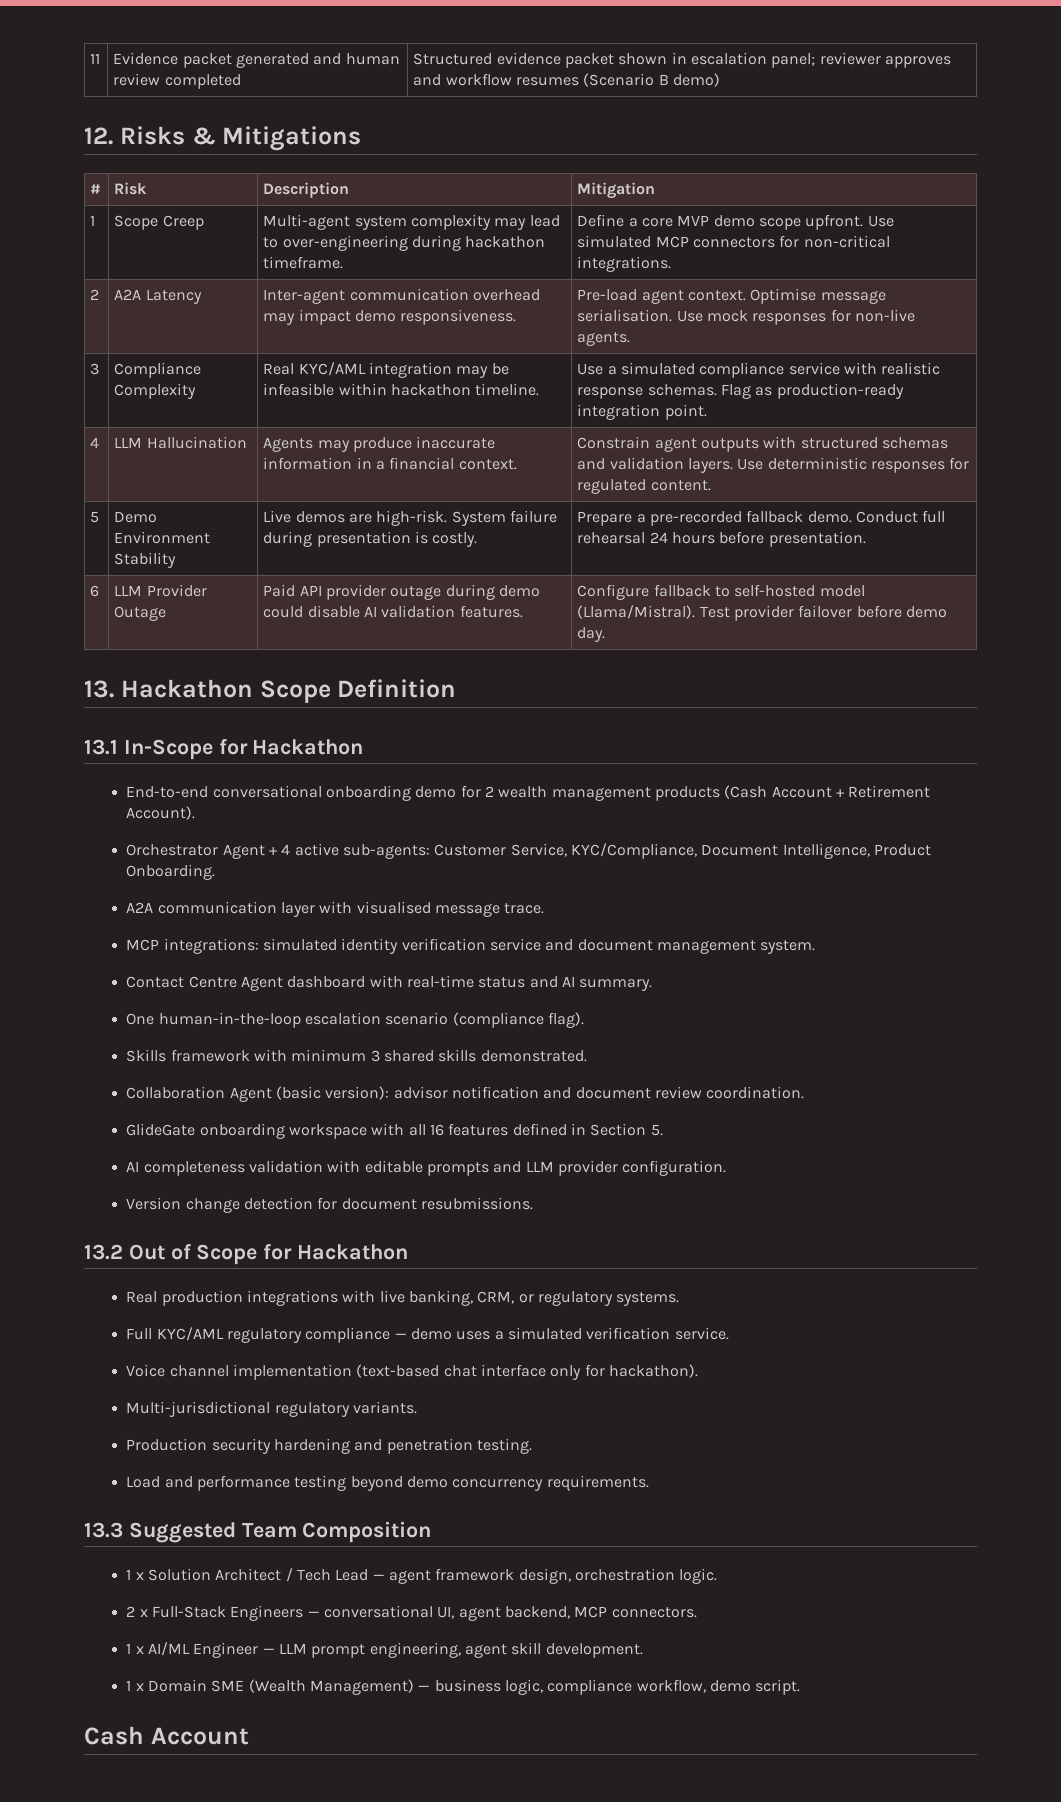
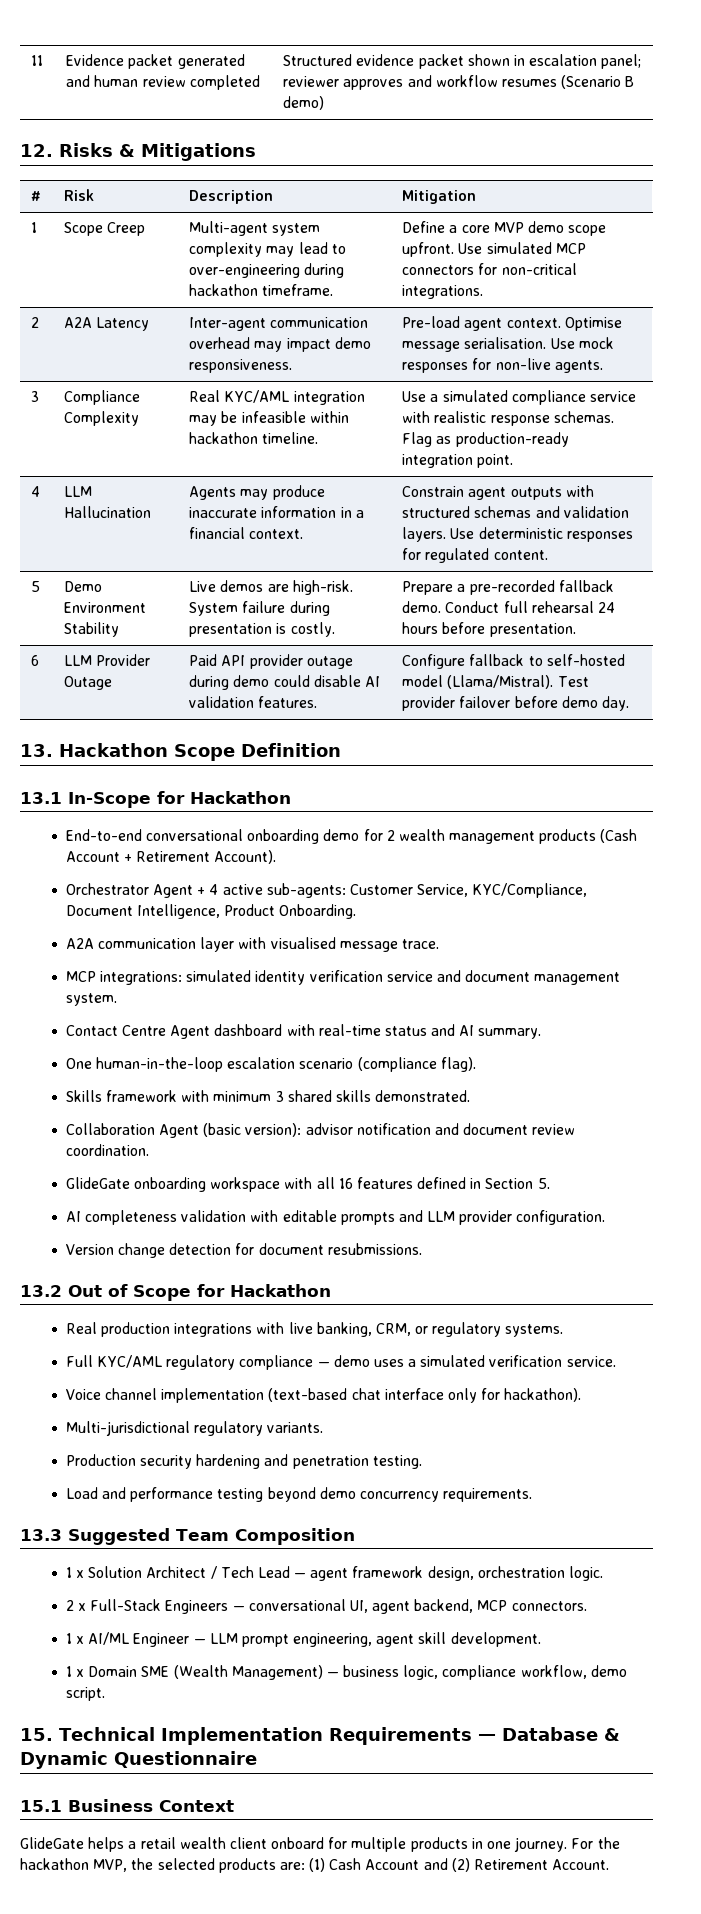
- Cash Account
+ 15. Technical Implementation Requirements — Database & Dynamic Questionnaire
+ 15.1 Business Context
+ GlideGate helps a retail wealth client onboard for multiple products in one journey. For the hackathon MVP, the selected products are: (1) Cash Account and (2) Retirement Account.

